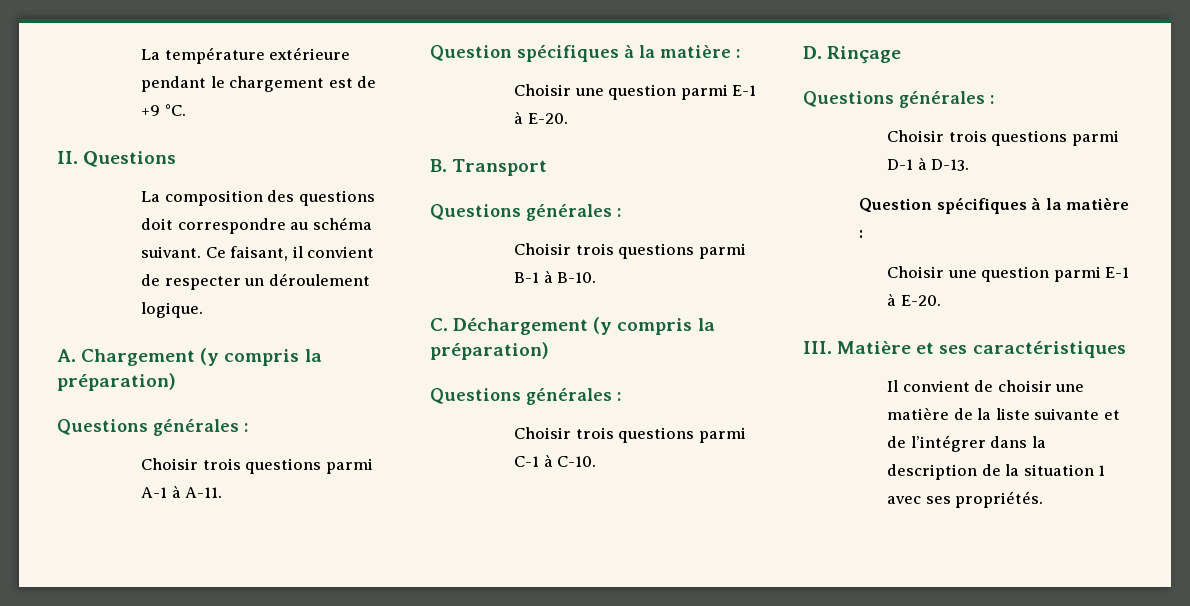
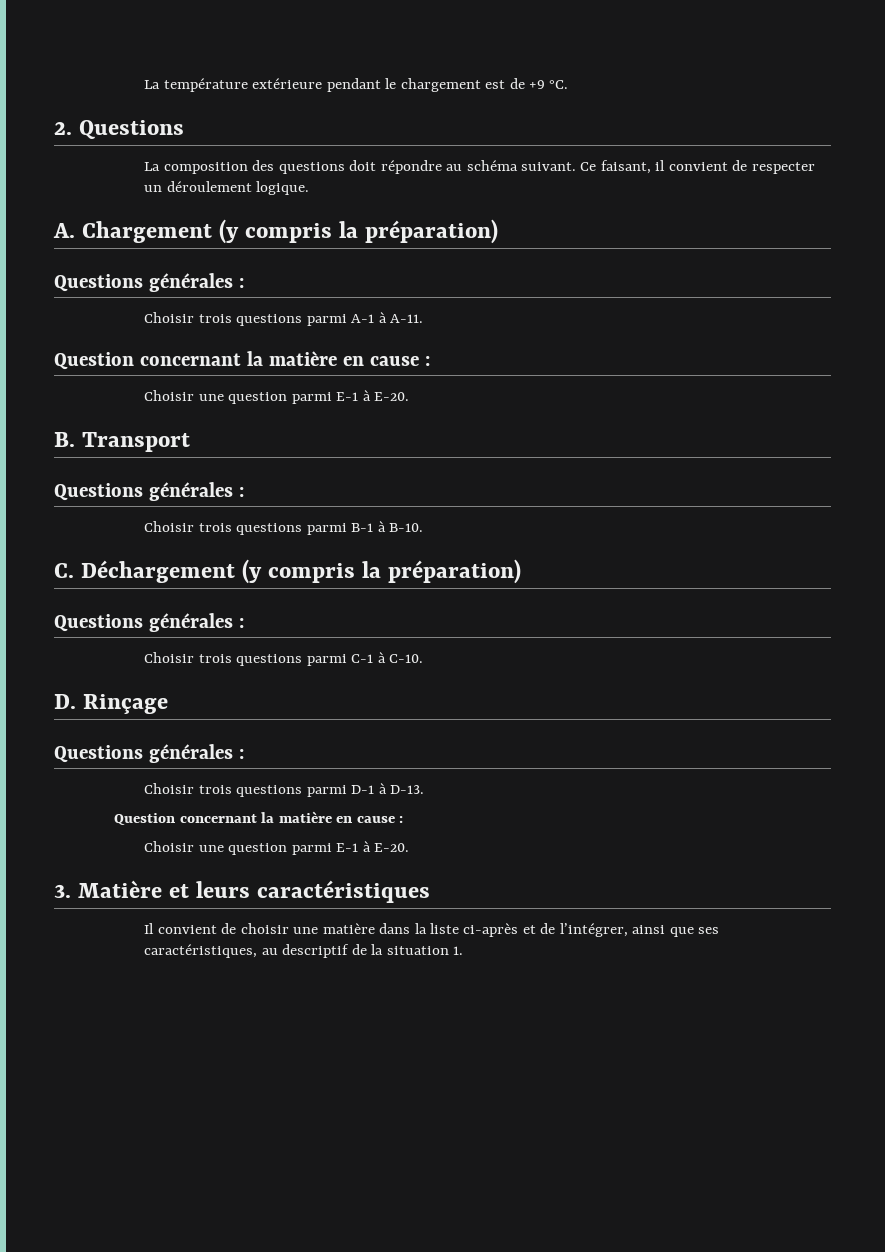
- II. Questions
+ 2. Questions
- La composition des questions doit correspondre au schéma suivant.
+ La composition des questions doit répondre au schéma suivant.
  Choisir trois questions parmi A-1 à A-11.
- Question spécifiques à la matière :
+ Question concernant la matière en cause :
  Choisir trois questions parmi D-1 à D-13.
- Question spécifiques à la matière :
+ Question concernant la matière en cause :
  Choisir une question parmi E-1 à E-20.
- III. Matière et ses caractéristiques
+ 3. Matière et leurs caractéristiques
- Il convient de choisir une matière de la liste suivante et de l’intégrer dans la description de la situation 1 avec ses propriétés.
+ Il convient de choisir une matière dans la liste ci-après et de l’intégrer, ainsi que ses caractéristiques, au descriptif de la situation 1.

